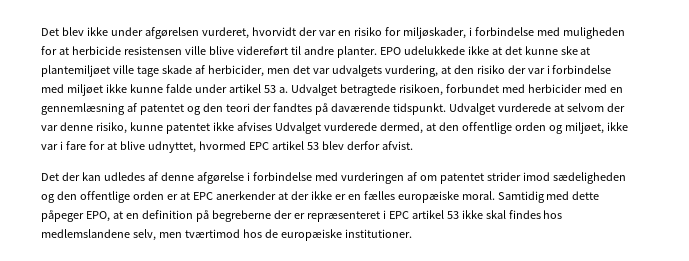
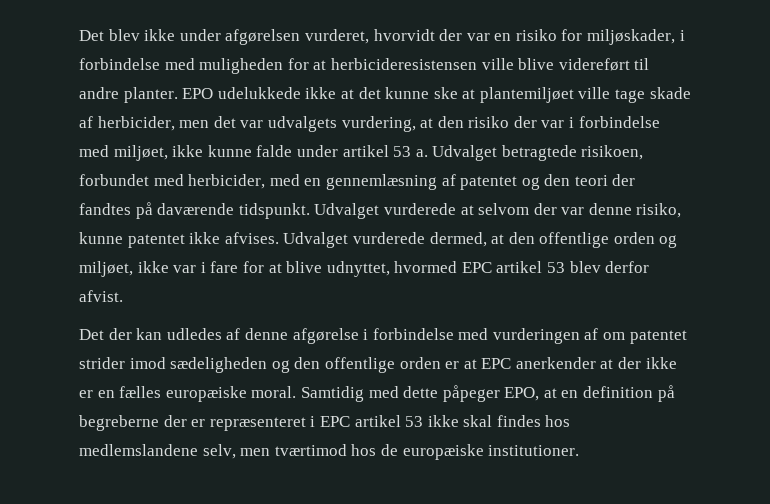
- Det blev ikke under afgørelsen vurderet, hvorvidt der var en risiko for miljøskader, i forbindelse med muligheden for at herbicide resistensen ville blive videreført til andre planter.
+ Det blev ikke under afgørelsen vurderet, hvorvidt der var en risiko for miljøskader, i forbindelse med muligheden for at herbicideresistensen ville blive videreført til andre planter.
- EPO udelukkede ikke at det kunne ske at plantemiljøet ville tage skade af herbicider, men det var udvalgets vurdering, at den risiko der var i forbindelse med miljøet ikke kunne falde under artikel 53 a.
+ EPO udelukkede ikke at det kunne ske at plantemiljøet ville tage skade af herbicider, men det var udvalgets vurdering, at den risiko der var i forbindelse med miljøet, ikke kunne falde under artikel 53 a.
- Udvalget betragtede risikoen, forbundet med herbicider med en gennemlæsning af patentet og den teori der fandtes på daværende tidspunkt.
+ Udvalget betragtede risikoen, forbundet med herbicider, med en gennemlæsning af patentet og den teori der fandtes på daværende tidspunkt.
- Udvalget vurderede at selvom der var denne risiko, kunne patentet ikke afvises Udvalget vurderede dermed, at den offentlige orden og miljøet, ikke var i fare for at blive udnyttet, hvormed EPC artikel 53 blev derfor afvist.
+ Udvalget vurderede at selvom der var denne risiko, kunne patentet ikke afvises. Udvalget vurderede dermed, at den offentlige orden og miljøet, ikke var i fare for at blive udnyttet, hvormed EPC artikel 53 blev derfor afvist.

